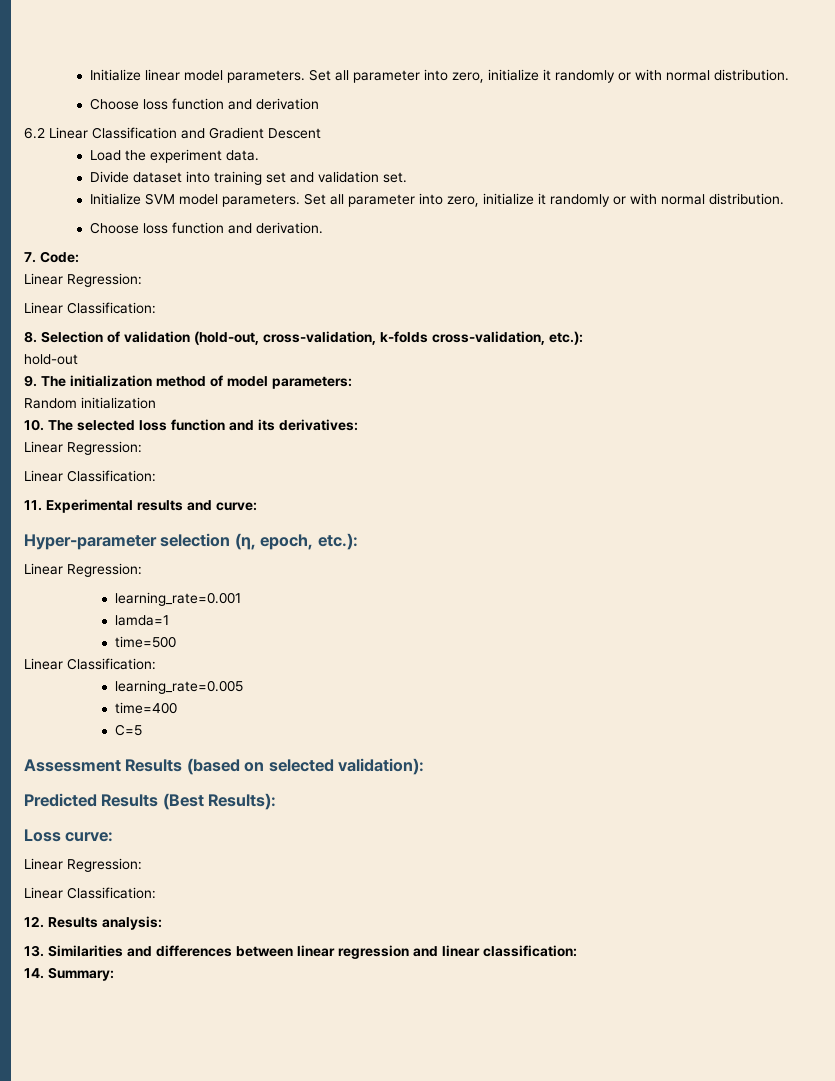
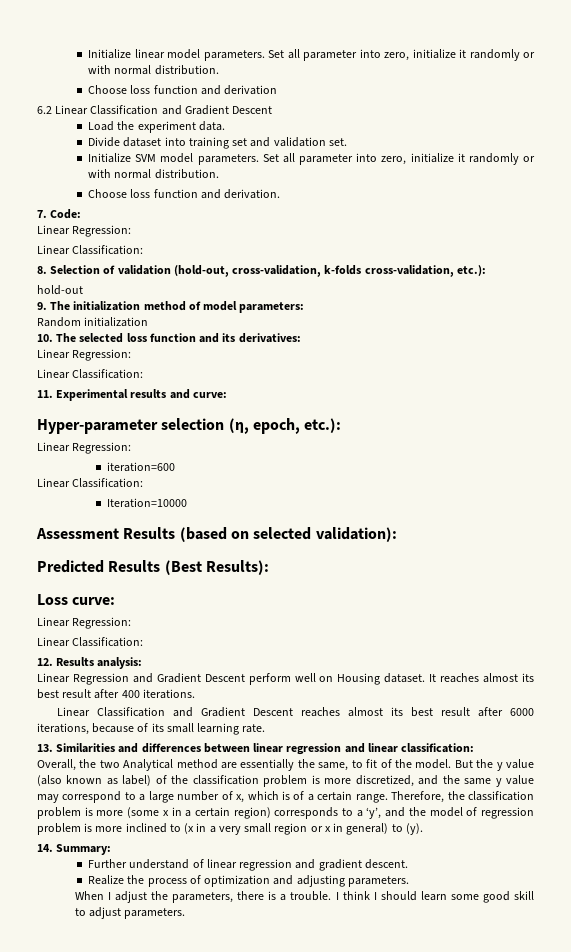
- learning_rate=0.001
- lamda=1
- time=500
+ iteration=600
  Linear Classification:
- learning_rate=0.005
- time=400
- C=5
+ Iteration=10000
+ Linear Regression and Gradient Descent perform well on Housing dataset. It reaches almost its best result after 400 iterations.
+ Linear Classification and Gradient Descent reaches almost its best result after 6000 iterations, because of its small learning rate.
+ Overall, the two Analytical method are essentially the same, to fit of the model. But the y value (also known as label) of the classification problem is more discretized, and the same y value may correspond to a large number of x, which is of a certain range. Therefore, the classification problem is more (some x in a certain region) corresponds to a ‘y’, and the model of regression problem is more inclined to (x in a very small region or x in general) to (y).
  14. Summary:
+ Further understand of linear regression and gradient descent.
+ Realize the process of optimization and adjusting parameters.
+ When I adjust the parameters, there is a trouble. I think I should learn some good skill to adjust parameters.

